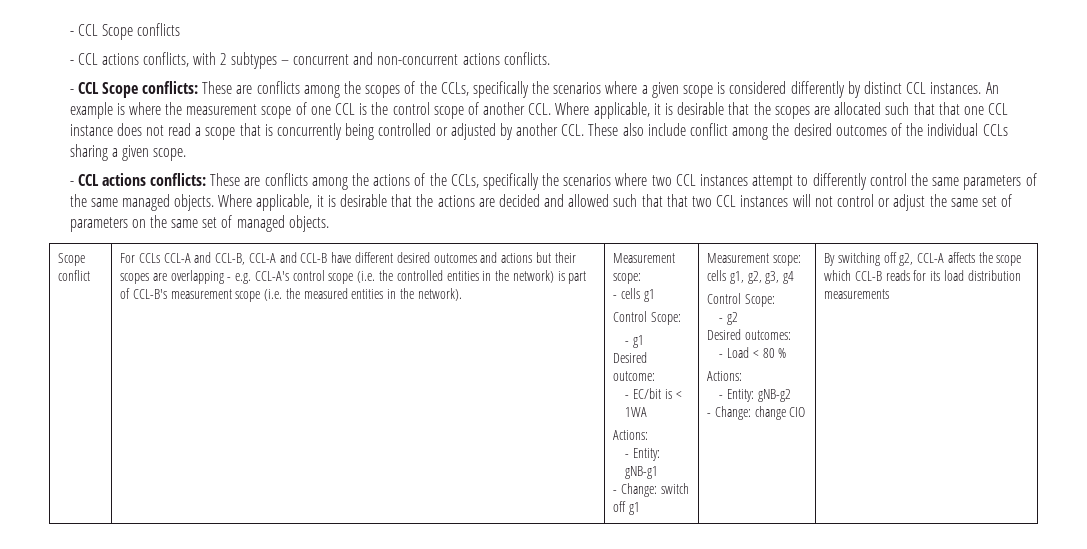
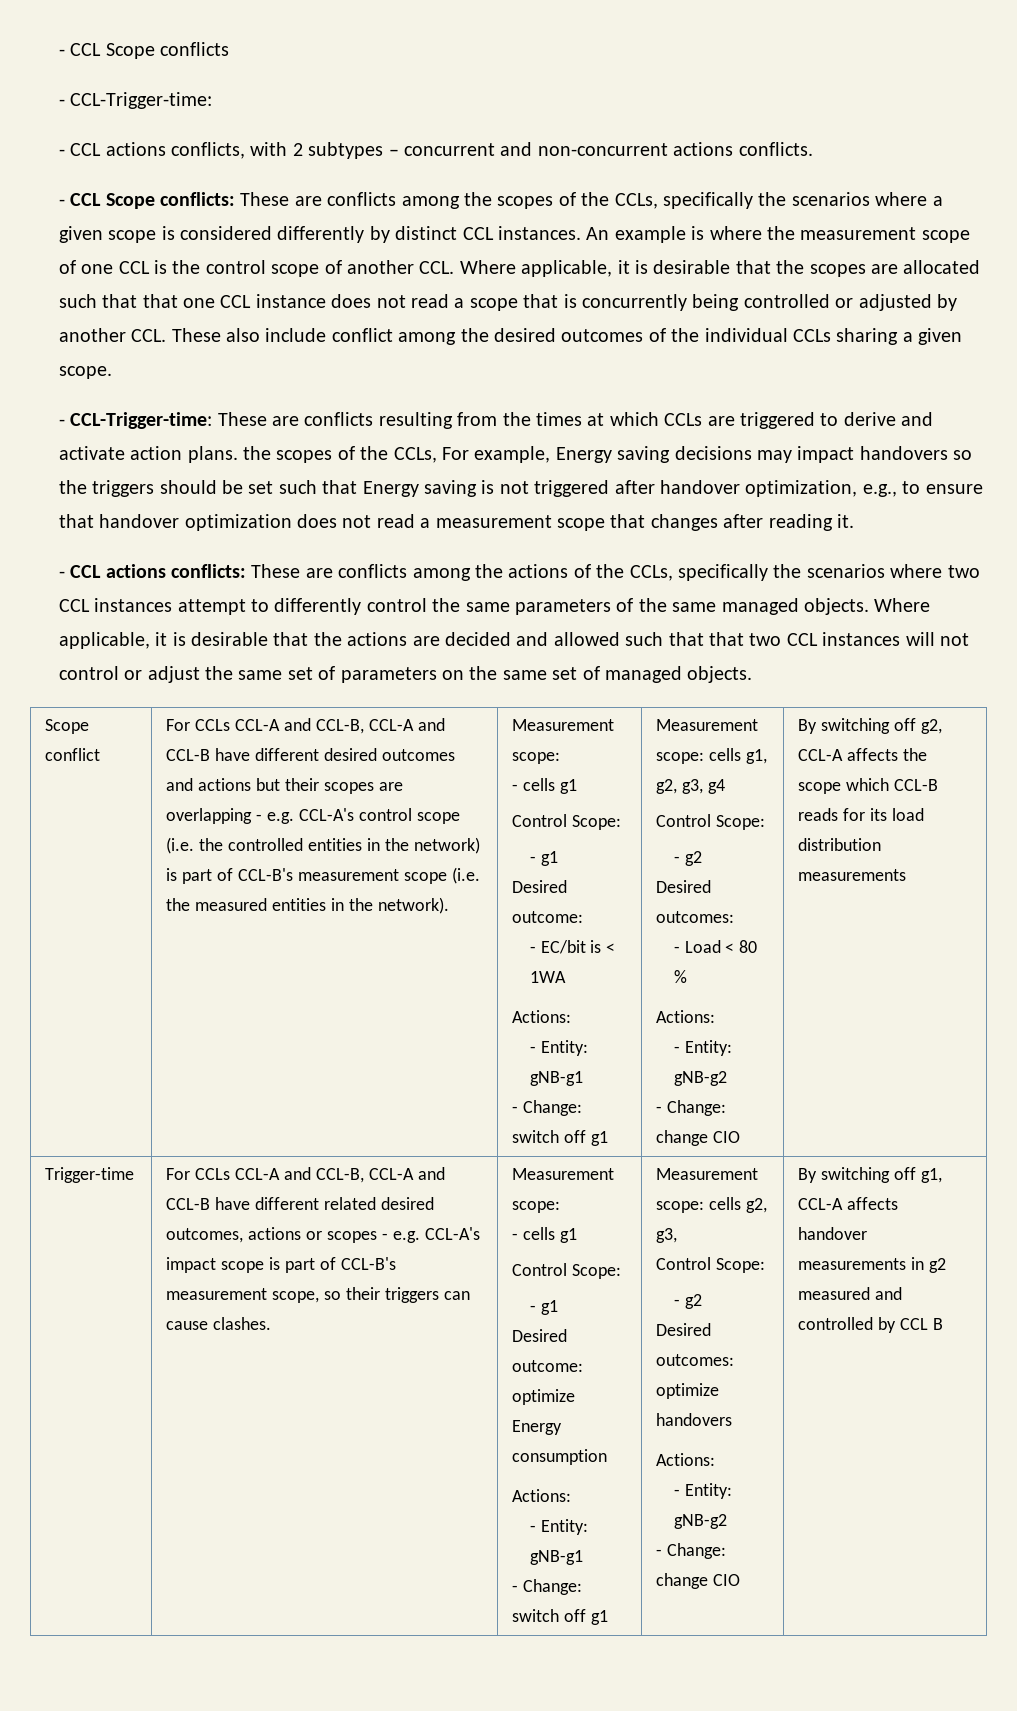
  - CCL Scope conflicts
+ - CCL-Trigger-time:
+ - CCL-Trigger-time: These are conflicts resulting from the times at which CCLs are triggered to derive and activate action plans. the scopes of the CCLs, For example, Energy saving decisions may impact handovers so the triggers should be set such that Energy saving is not triggered after handover optimization, e.g., to ensure that handover optimization does not read a measurement scope that changes after reading it.
+ Trigger-time | For CCLs CCL-A and CCL-B, CCL-A and CCL-B have different related desired outcomes, actions or scopes - e.g. CCL-A's impact scope is part of CCL-B's measurement scope, so their triggers can cause clashes. | Measurement scope:
+ - cells g1
+ Control Scope:
+ - g1
+ Desired outcome: optimize Energy consumption
+ Actions:
+ - Entity: gNB-g1
+ - Change: switch off g1 | Measurement scope: cells g2, g3,
+ Control Scope:
+ - g2
+ Desired outcomes: optimize handovers
+ Actions:
+ - Entity: gNB-g2
+ - Change: change CIO | By switching off g1, CCL-A affects handover measurements in g2 measured and controlled by CCL B

